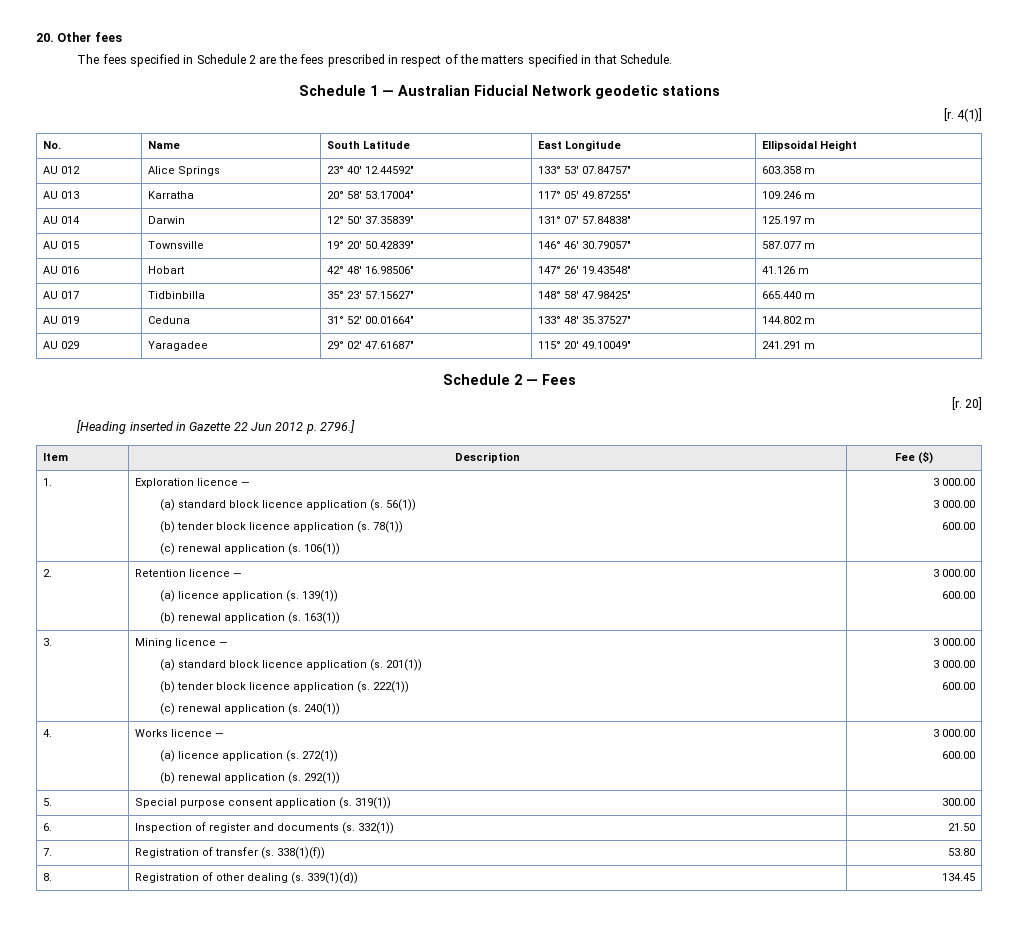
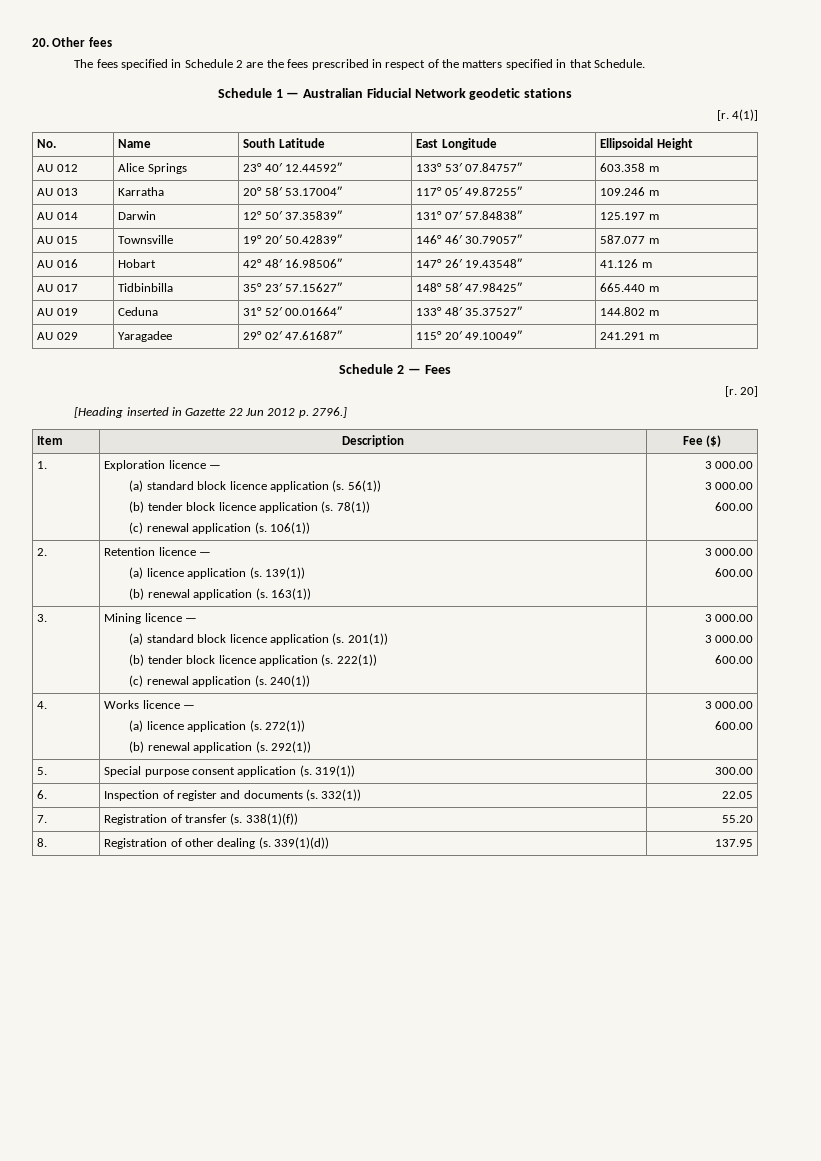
- 6. | Inspection of register and documents (s. 332(1)) | 21.50
+ 6. | Inspection of register and documents (s. 332(1)) | 22.05
- 7. | Registration of transfer (s. 338(1)(f)) | 53.80
+ 7. | Registration of transfer (s. 338(1)(f)) | 55.20
- 8. | Registration of other dealing (s. 339(1)(d)) | 134.45
+ 8. | Registration of other dealing (s. 339(1)(d)) | 137.95

